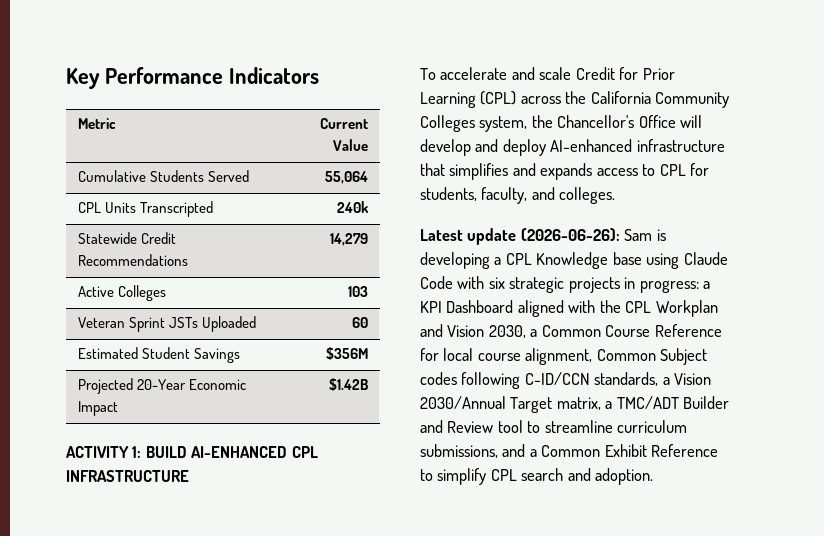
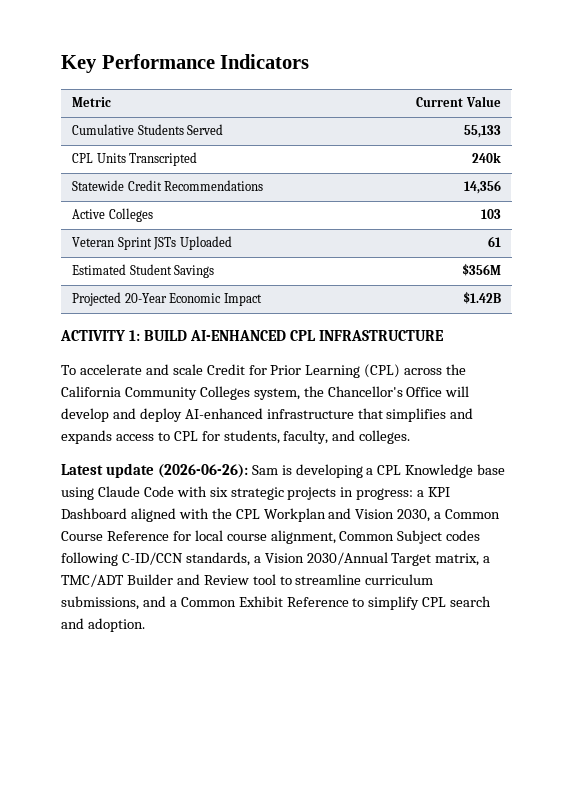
- Cumulative Students Served | 55,064
+ Cumulative Students Served | 55,133
- Statewide Credit Recommendations | 14,279
+ Statewide Credit Recommendations | 14,356
- Veteran Sprint JSTs Uploaded | 60
+ Veteran Sprint JSTs Uploaded | 61

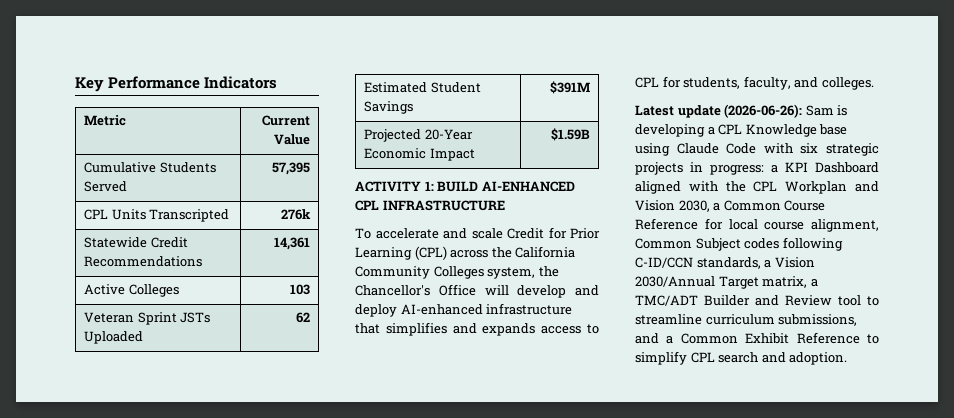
- Cumulative Students Served | 55,133
+ Cumulative Students Served | 57,395
- CPL Units Transcripted | 240k
+ CPL Units Transcripted | 276k
- Statewide Credit Recommendations | 14,356
+ Statewide Credit Recommendations | 14,361
- Veteran Sprint JSTs Uploaded | 61
+ Veteran Sprint JSTs Uploaded | 62
- Estimated Student Savings | $356M
+ Estimated Student Savings | $391M
- Projected 20-Year Economic Impact | $1.42B
+ Projected 20-Year Economic Impact | $1.59B

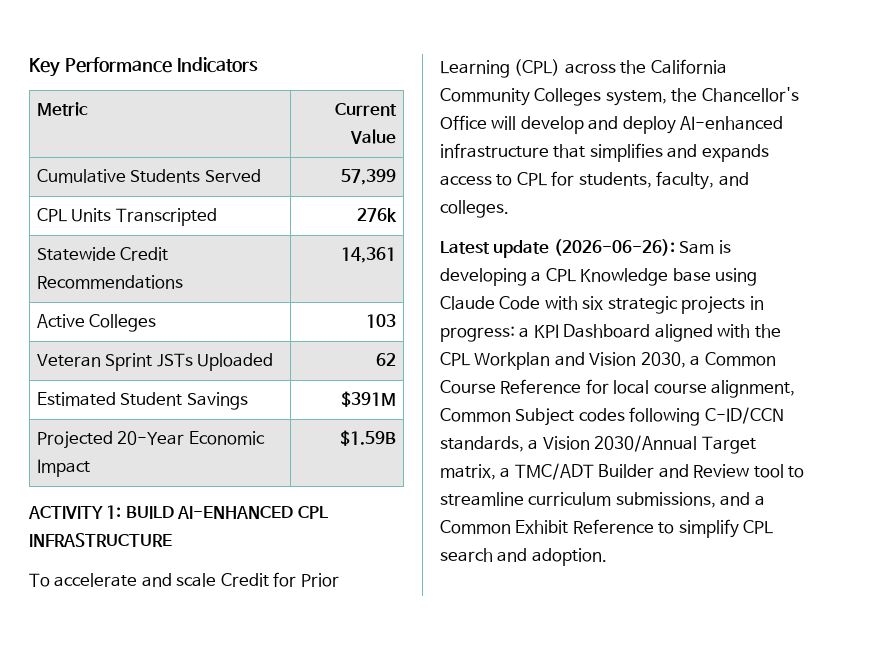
- Cumulative Students Served | 57,395
+ Cumulative Students Served | 57,399

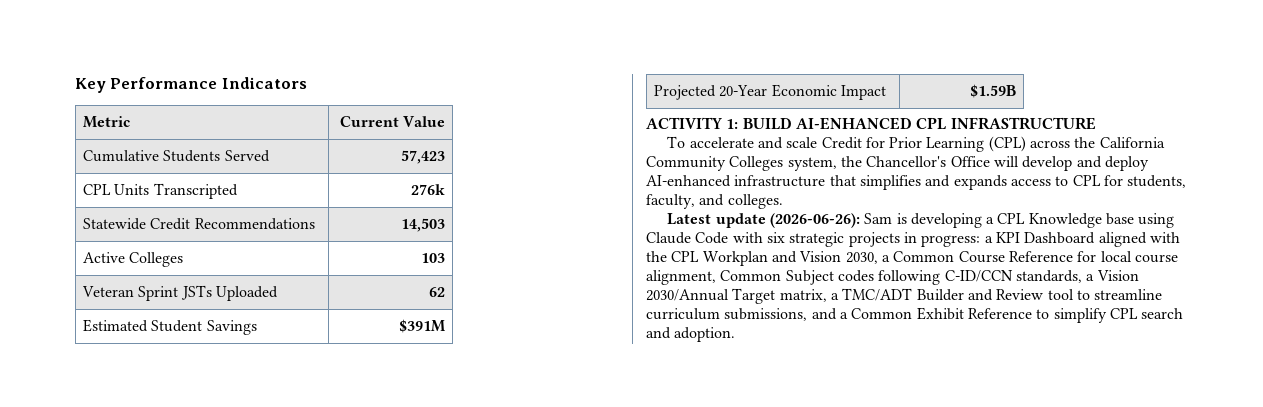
- Cumulative Students Served | 57,399
+ Cumulative Students Served | 57,423
- Statewide Credit Recommendations | 14,361
+ Statewide Credit Recommendations | 14,503

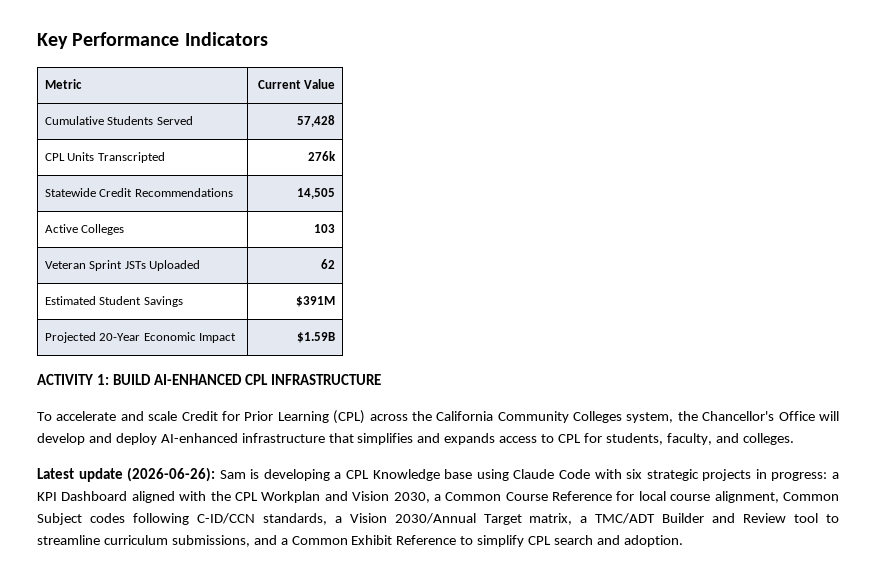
- Cumulative Students Served | 57,423
+ Cumulative Students Served | 57,428
- Statewide Credit Recommendations | 14,503
+ Statewide Credit Recommendations | 14,505

